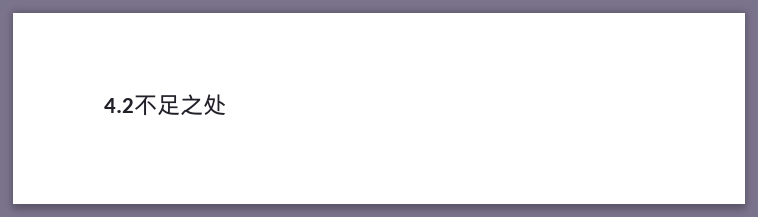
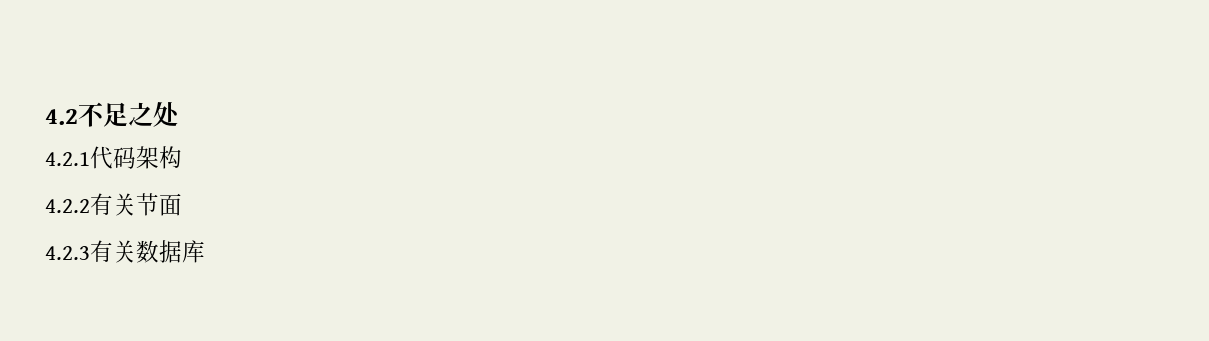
+ 4.2.1代码架构
+ 4.2.2有关节面
+ 4.2.3有关数据库

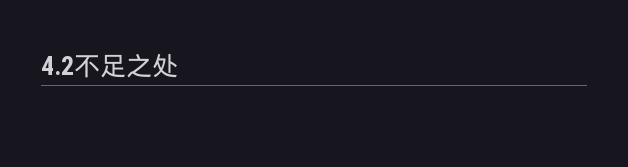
- 4.2.1代码架构
- 4.2.2有关节面
- 4.2.3有关数据库

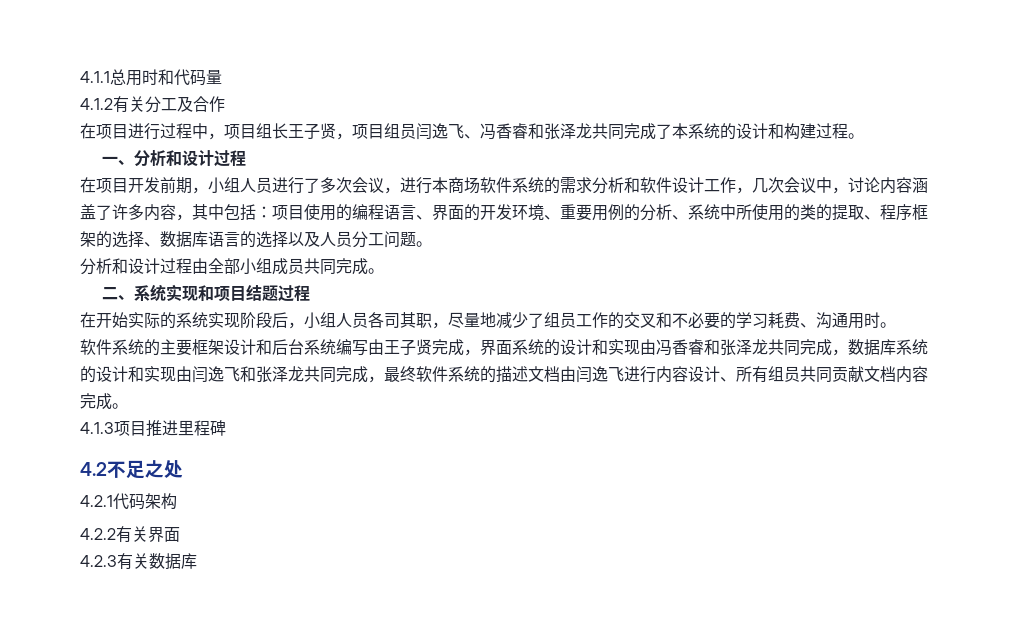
+ 4.1.1总用时和代码量
+ 4.1.2有关分工及合作
+ 在项目进行过程中，项目组长王子贤，项目组员闫逸飞、冯香睿和张泽龙共同完成了本系统的设计和构建过程。
+ 一、分析和设计过程
+ 在项目开发前期，小组人员进行了多次会议，进行本商场软件系统的需求分析和软件设计工作，几次会议中，讨论内容涵盖了许多内容，其中包括：项目使用的编程语言、界面的开发环境、重要用例的分析、系统中所使用的类的提取、程序框架的选择、数据库语言的选择以及人员分工问题。
+ 分析和设计过程由全部小组成员共同完成。
+ 二、系统实现和项目结题过程
+ 在开始实际的系统实现阶段后，小组人员各司其职，尽量地减少了组员工作的交叉和不必要的学习耗费、沟通用时。
+ 软件系统的主要框架设计和后台系统编写由王子贤完成，界面系统的设计和实现由冯香睿和张泽龙共同完成，数据库系统的设计和实现由闫逸飞和张泽龙共同完成，最终软件系统的描述文档由闫逸飞进行内容设计、所有组员共同贡献文档内容完成。
+ 4.1.3项目推进里程碑
  4.2不足之处
+ 4.2.1代码架构
+ 4.2.2有关界面
+ 4.2.3有关数据库

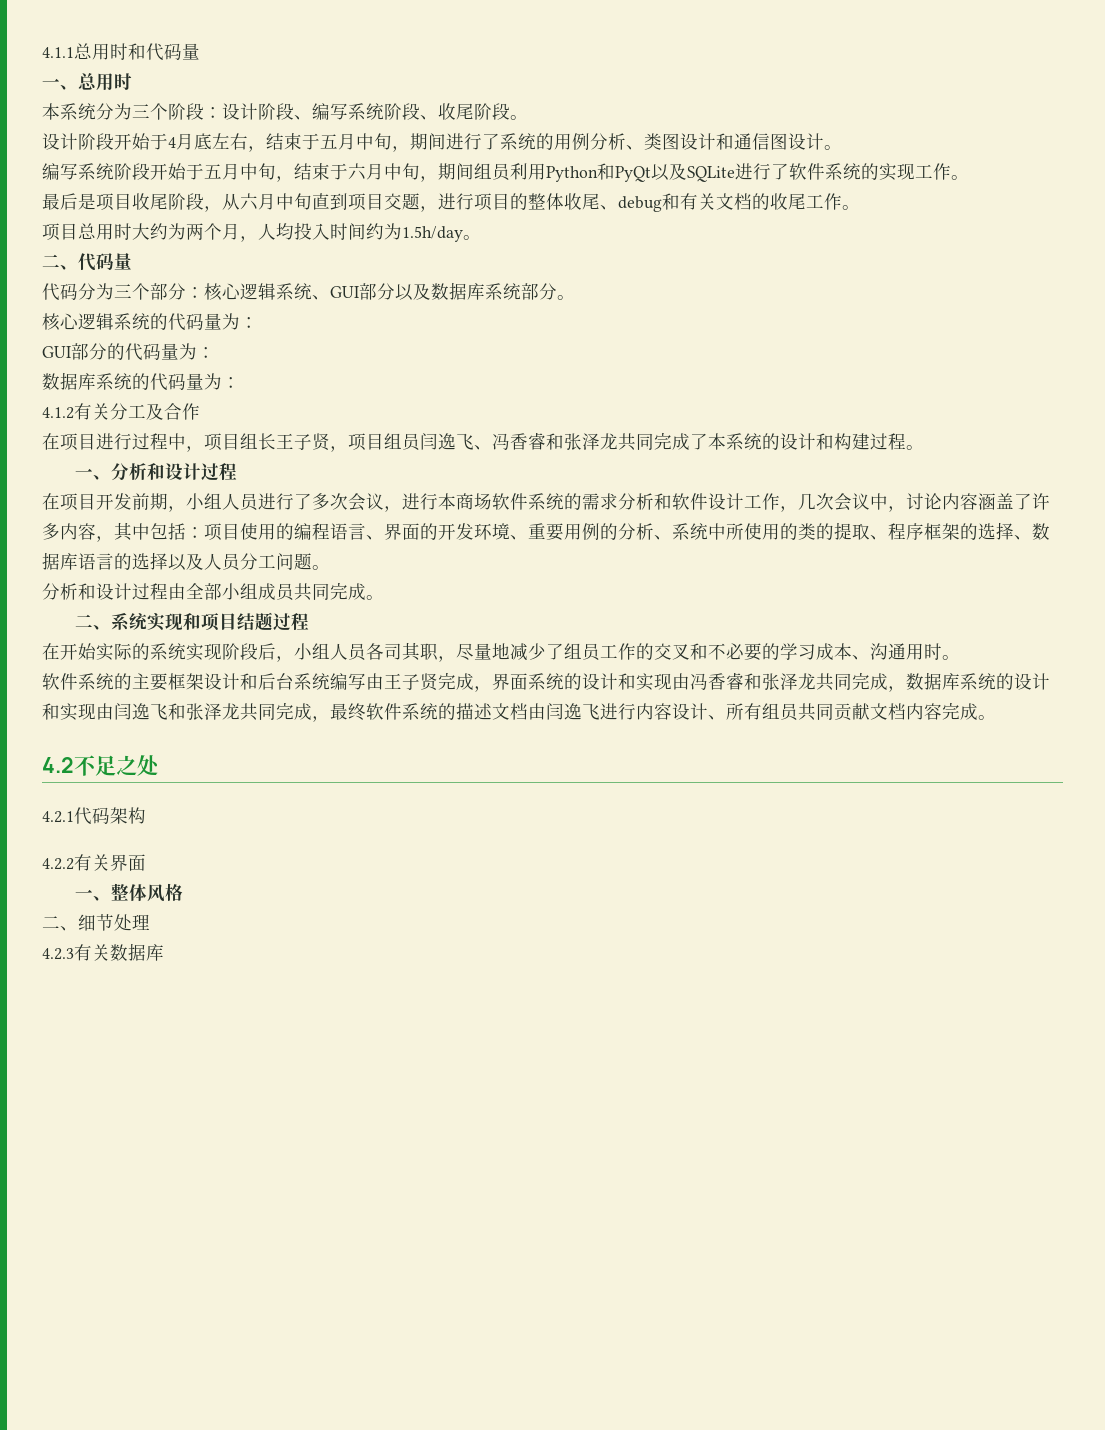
+ 一、总用时
+ 本系统分为三个阶段：设计阶段、编写系统阶段、收尾阶段。
+ 设计阶段开始于4月底左右，结束于五月中旬，期间进行了系统的用例分析、类图设计和通信图设计。
+ 编写系统阶段开始于五月中旬，结束于六月中旬，期间组员利用Python和PyQt以及SQLite进行了软件系统的实现工作。
+ 最后是项目收尾阶段，从六月中旬直到项目交题，进行项目的整体收尾、debug和有关文档的收尾工作。
+ 项目总用时大约为两个月，人均投入时间约为1.5h/day。
+ 二、代码量
+ 代码分为三个部分：核心逻辑系统、GUI部分以及数据库系统部分。
+ 核心逻辑系统的代码量为：
+ GUI部分的代码量为：
+ 数据库系统的代码量为：
- 在开始实际的系统实现阶段后，小组人员各司其职，尽量地减少了组员工作的交叉和不必要的学习耗费、沟通用时。
+ 在开始实际的系统实现阶段后，小组人员各司其职，尽量地减少了组员工作的交叉和不必要的学习成本、沟通用时。
- 4.1.3项目推进里程碑
+ 一、整体风格
+ 二、细节处理

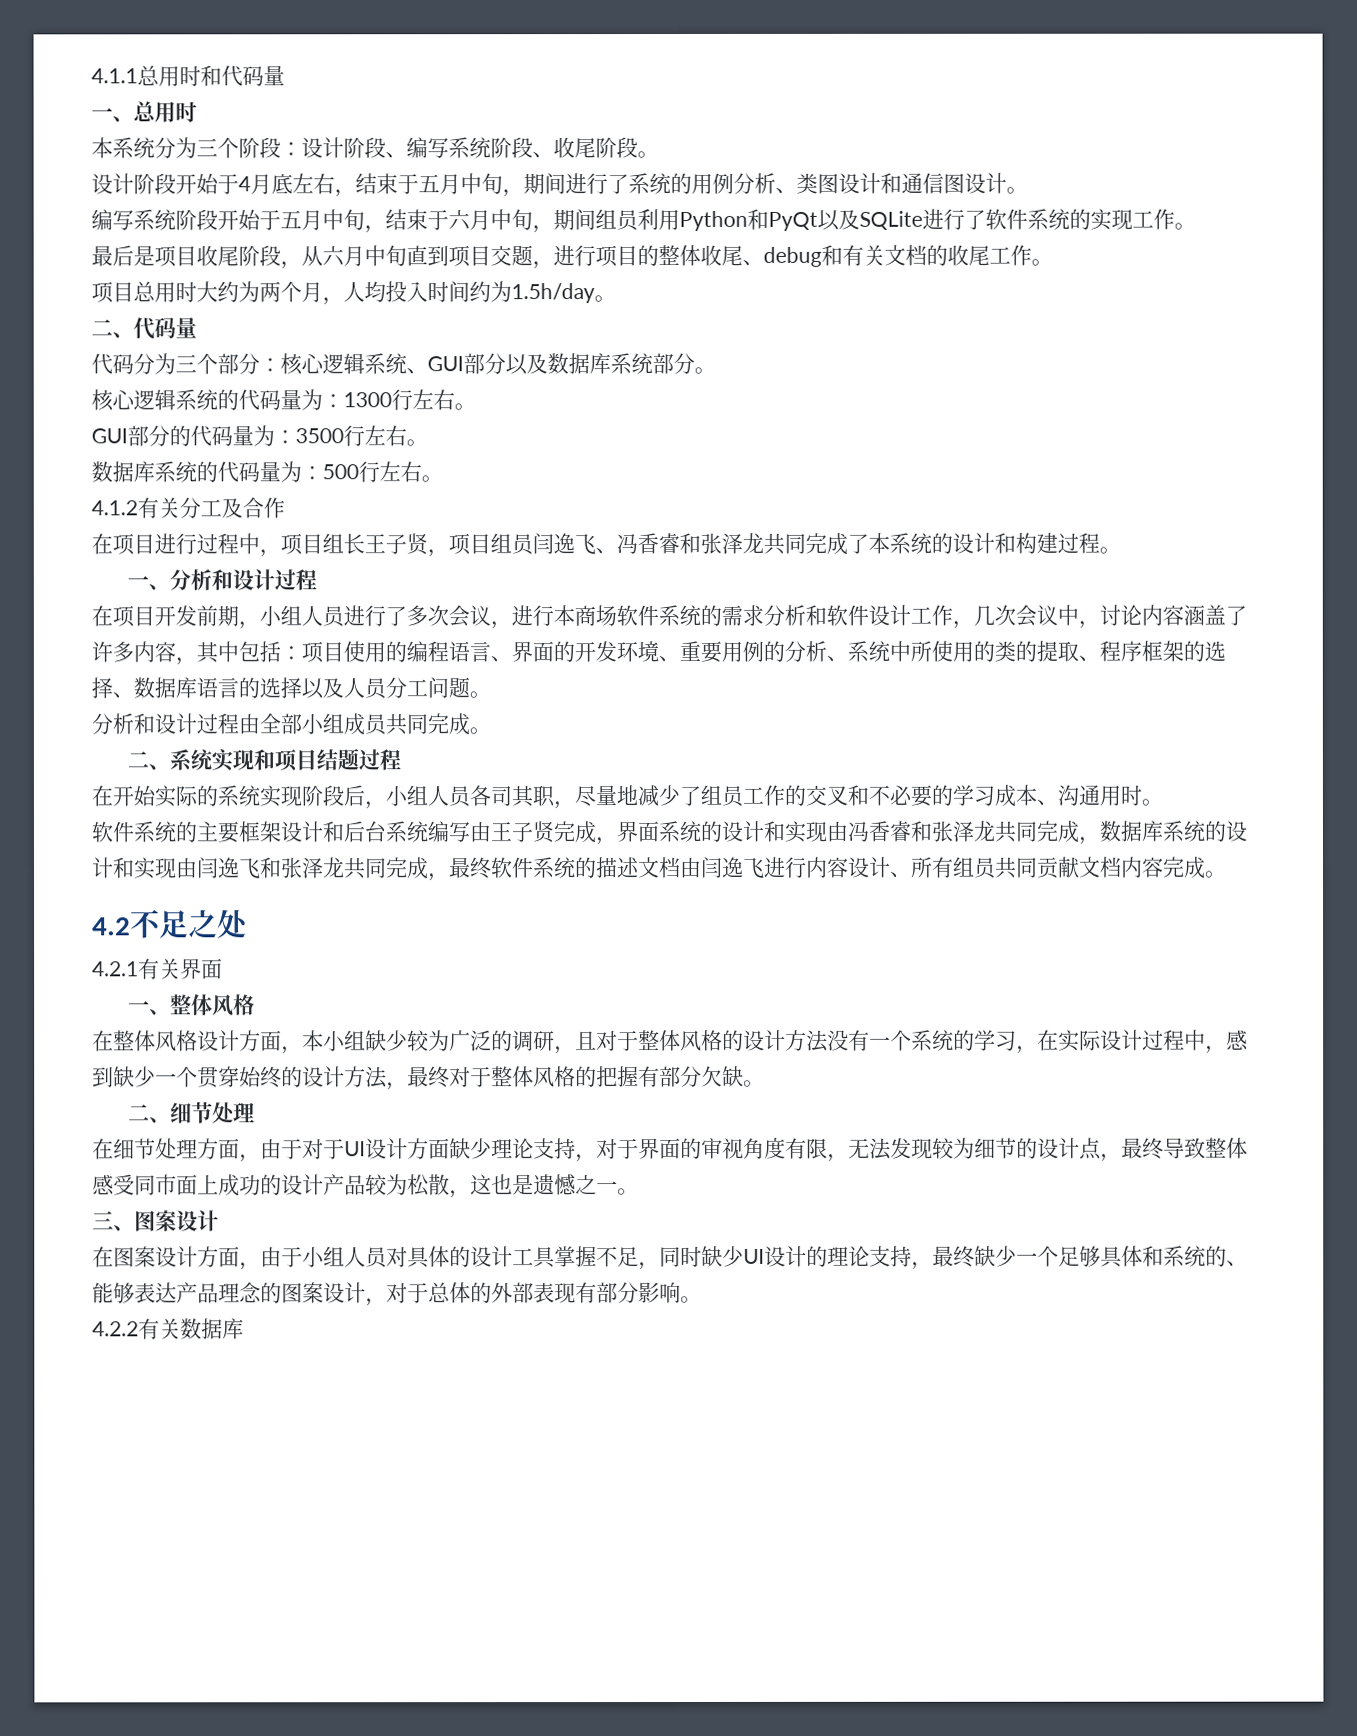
- 核心逻辑系统的代码量为：
+ 核心逻辑系统的代码量为：1300行左右。
- GUI部分的代码量为：
+ GUI部分的代码量为：3500行左右。
- 数据库系统的代码量为：
+ 数据库系统的代码量为：500行左右。
- 4.2.1代码架构
- 4.2.2有关界面
+ 4.2.1有关界面
+ 在整体风格设计方面，本小组缺少较为广泛的调研，且对于整体风格的设计方法没有一个系统的学习，在实际设计过程中，感到缺少一个贯穿始终的设计方法，最终对于整体风格的把握有部分欠缺。
  二、细节处理
- 4.2.3有关数据库
+ 在细节处理方面，由于对于UI设计方面缺少理论支持，对于界面的审视角度有限，无法发现较为细节的设计点，最终导致整体感受同市面上成功的设计产品较为松散，这也是遗憾之一。
+ 三、图案设计
+ 在图案设计方面，由于小组人员对具体的设计工具掌握不足，同时缺少UI设计的理论支持，最终缺少一个足够具体和系统的、能够表达产品理念的图案设计，对于总体的外部表现有部分影响。
+ 4.2.2有关数据库

